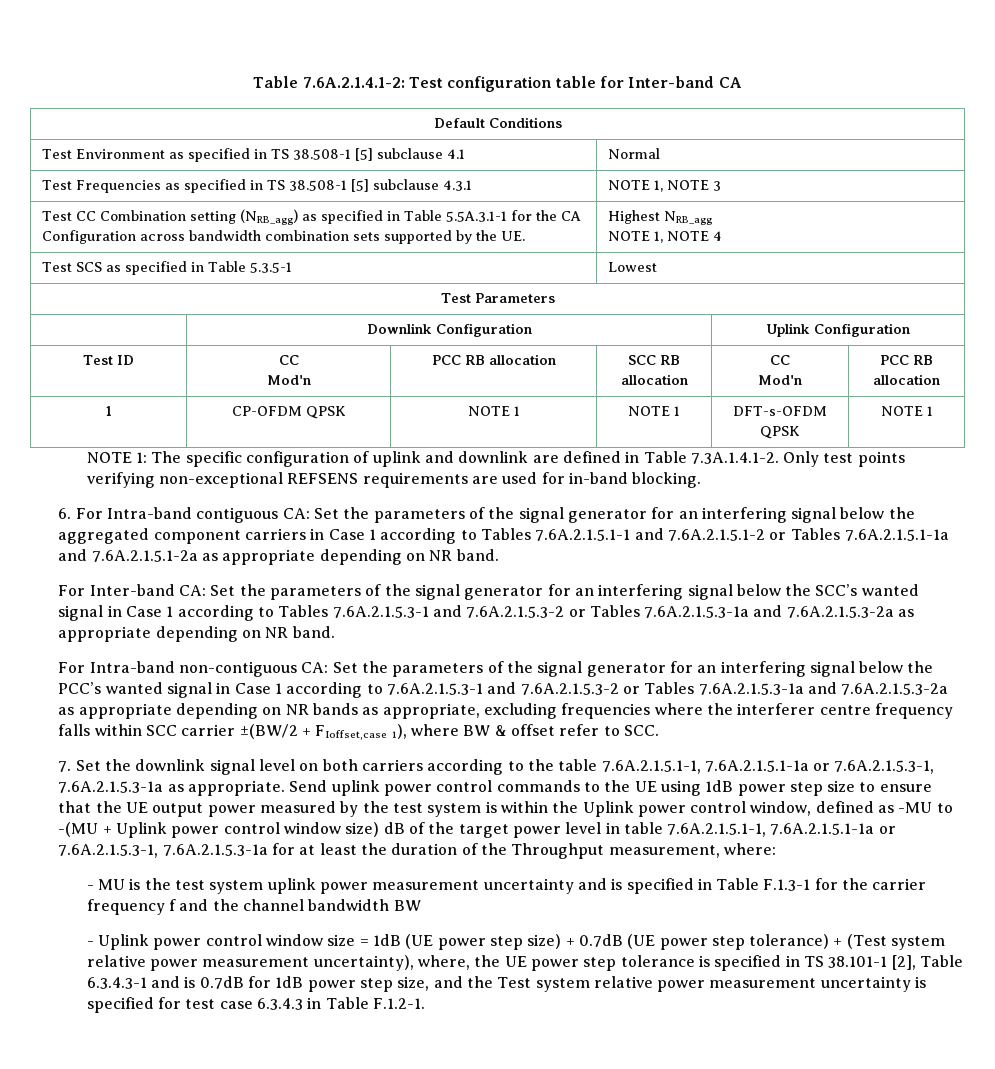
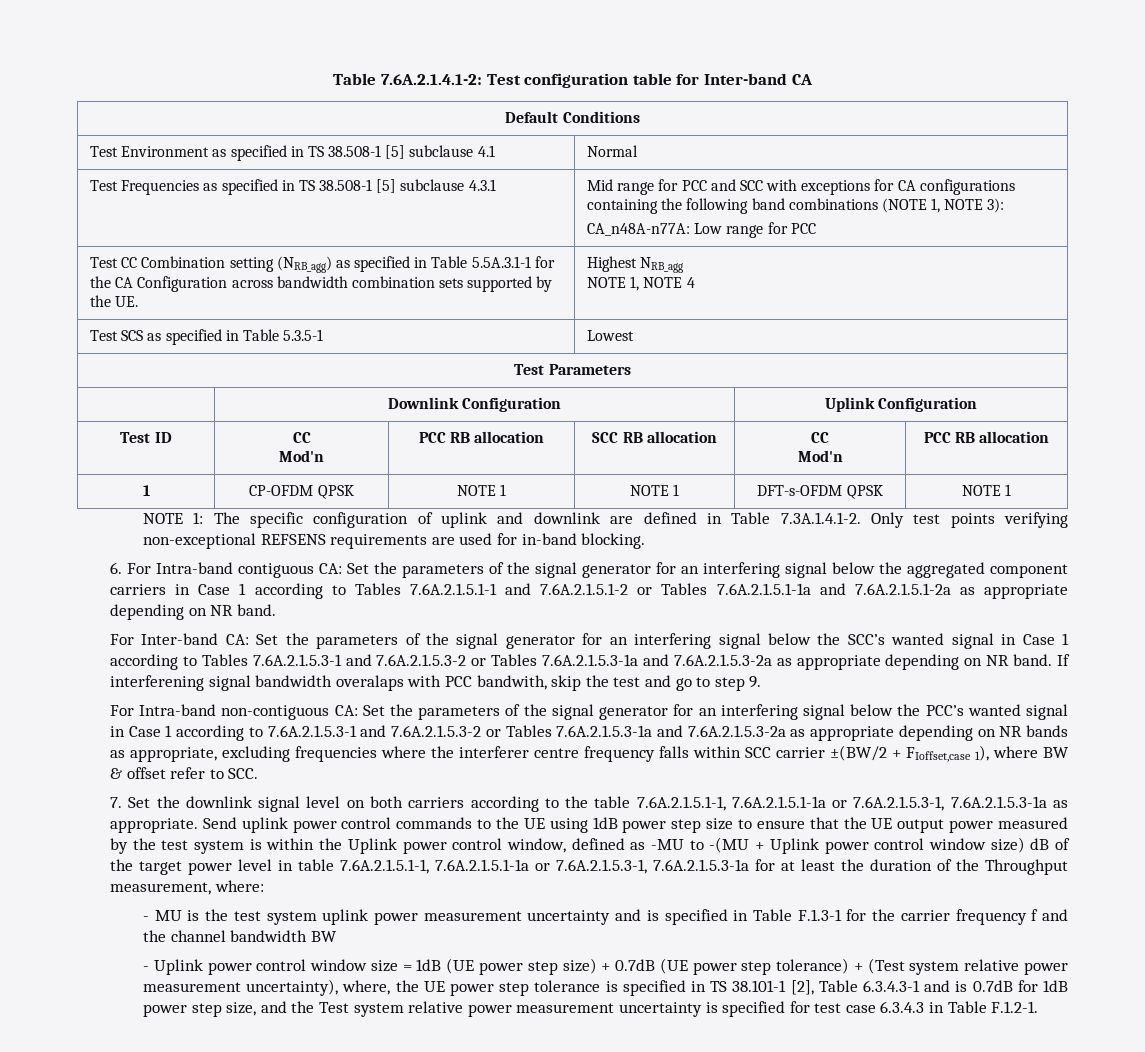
- Test Frequencies as specified in TS 38.508-1 [5] subclause 4.3.1 | NOTE 1, NOTE 3
+ Test Frequencies as specified in TS 38.508-1 [5] subclause 4.3.1 | Mid range for PCC and SCC with exceptions for CA configurations containing the following band combinations (NOTE 1, NOTE 3):
+ CA_n48A-n77A: Low range for PCC
+ If interferening signal bandwidth overalaps with PCC bandwith, skip the test and go to step 9.

